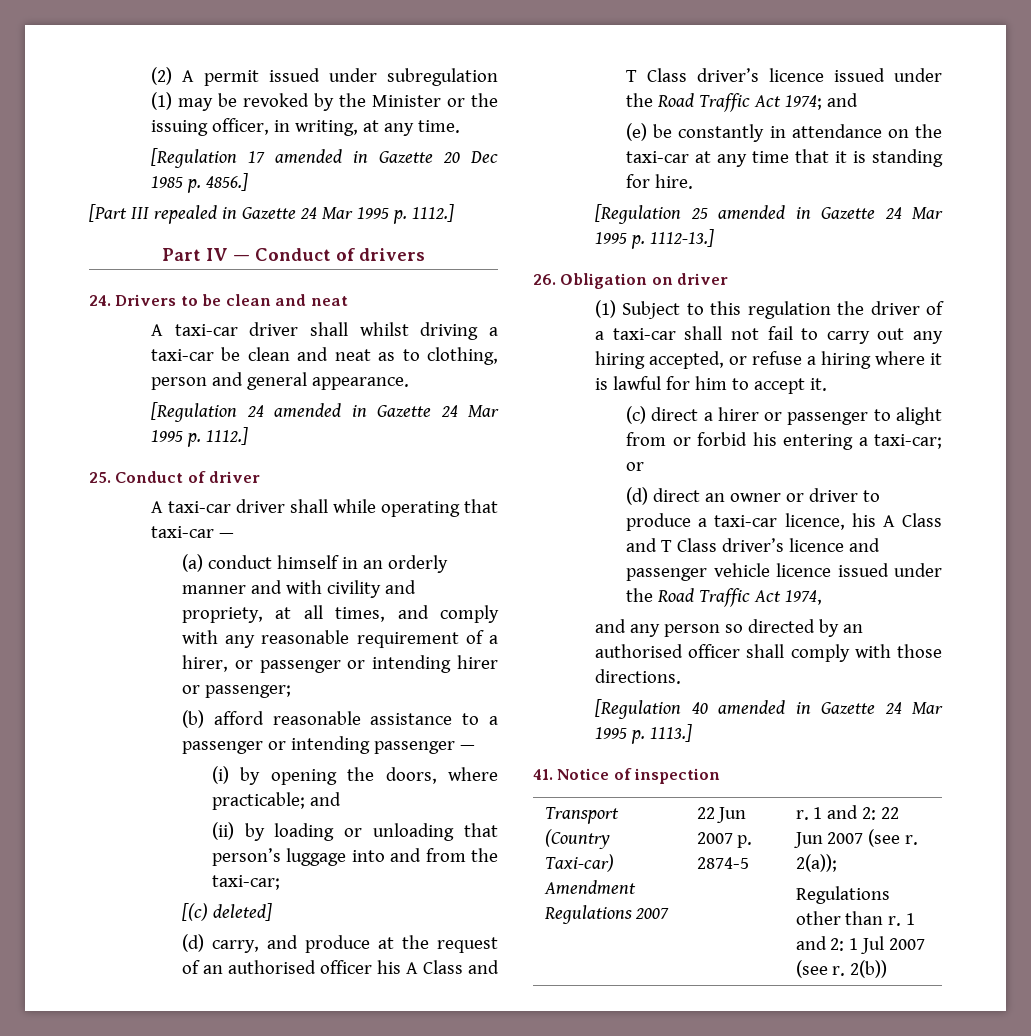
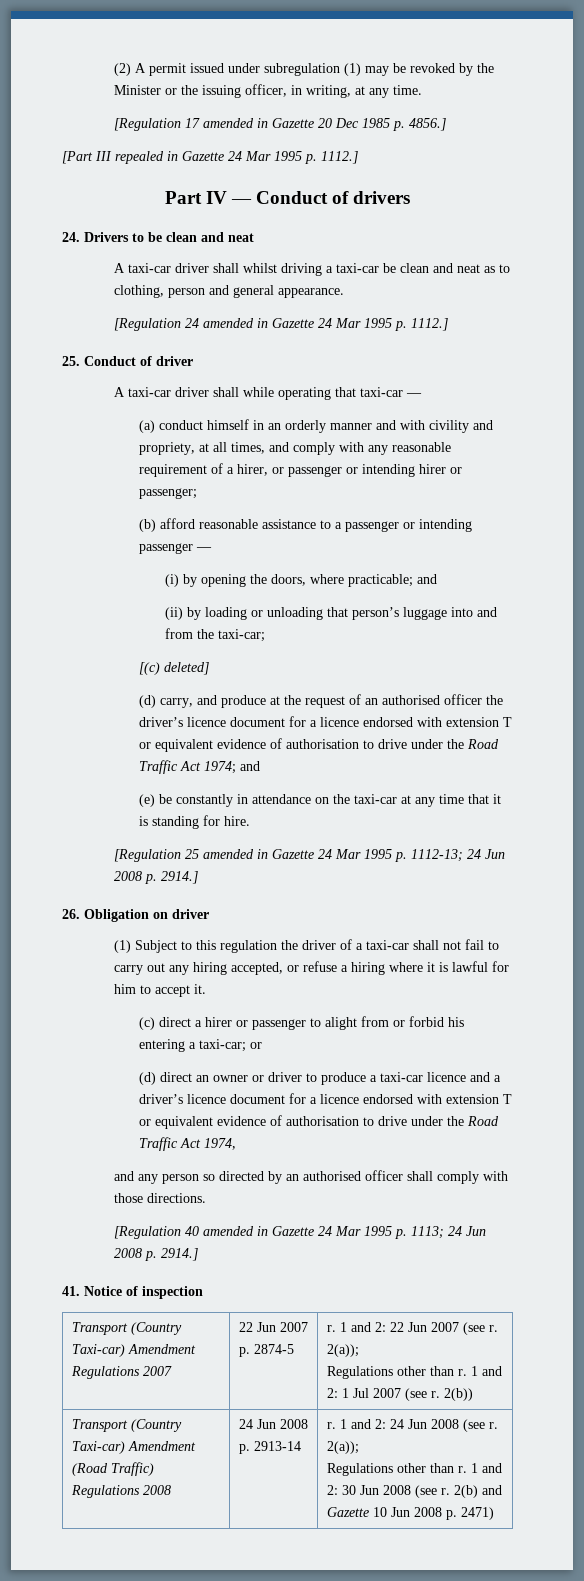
- (d) carry, and produce at the request of an authorised officer his A Class and T Class driver’s licence issued under the Road Traffic Act 1974; and
+ (d) carry, and produce at the request of an authorised officer the driver’s licence document for a licence endorsed with extension T or equivalent evidence of authorisation to drive under the Road Traffic Act 1974; and
- [Regulation 25 amended in Gazette 24 Mar 1995 p. 1112-13.]
+ [Regulation 25 amended in Gazette 24 Mar 1995 p. 1112-13; 24 Jun 2008 p. 2914.]
- (d) direct an owner or driver to produce a taxi-car licence, his A Class and T Class driver’s licence and passenger vehicle licence issued under the Road Traffic Act 1974,
+ (d) direct an owner or driver to produce a taxi-car licence and a driver’s licence document for a licence endorsed with extension T or equivalent evidence of authorisation to drive under the Road Traffic Act 1974,
- [Regulation 40 amended in Gazette 24 Mar 1995 p. 1113.]
+ [Regulation 40 amended in Gazette 24 Mar 1995 p. 1113; 24 Jun 2008 p. 2914.]
+ Transport (Country Taxi-car) Amendment (Road Traffic) Regulations 2008 | 24 Jun 2008 p. 2913-14 | r. 1 and 2: 24 Jun 2008 (see r. 2(a));
+ Regulations other than r. 1 and 2: 30 Jun 2008 (see r. 2(b) and Gazette 10 Jun 2008 p. 2471)

